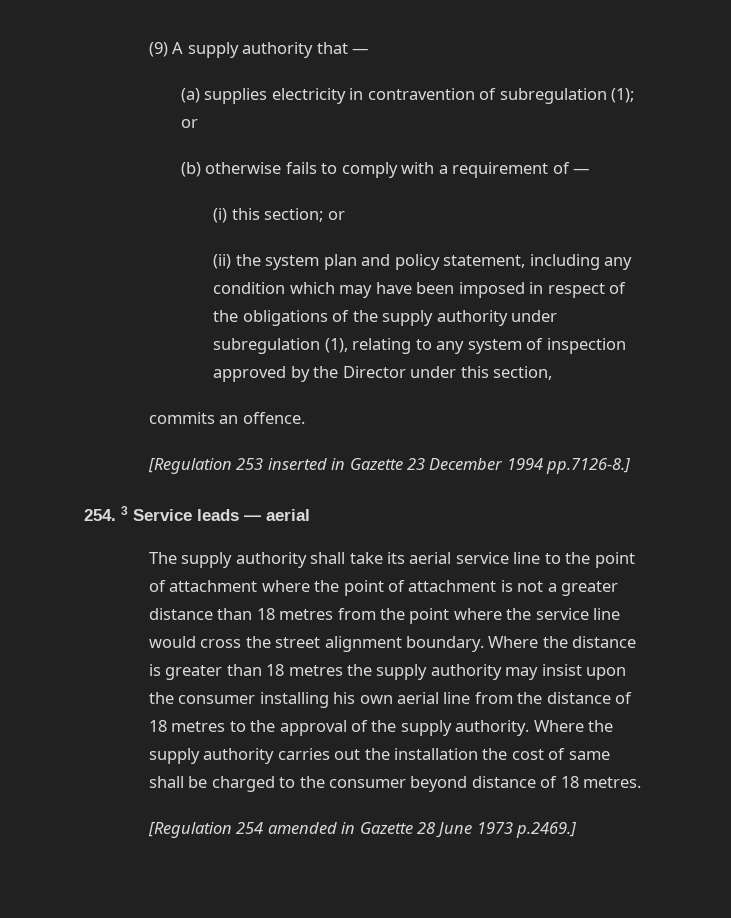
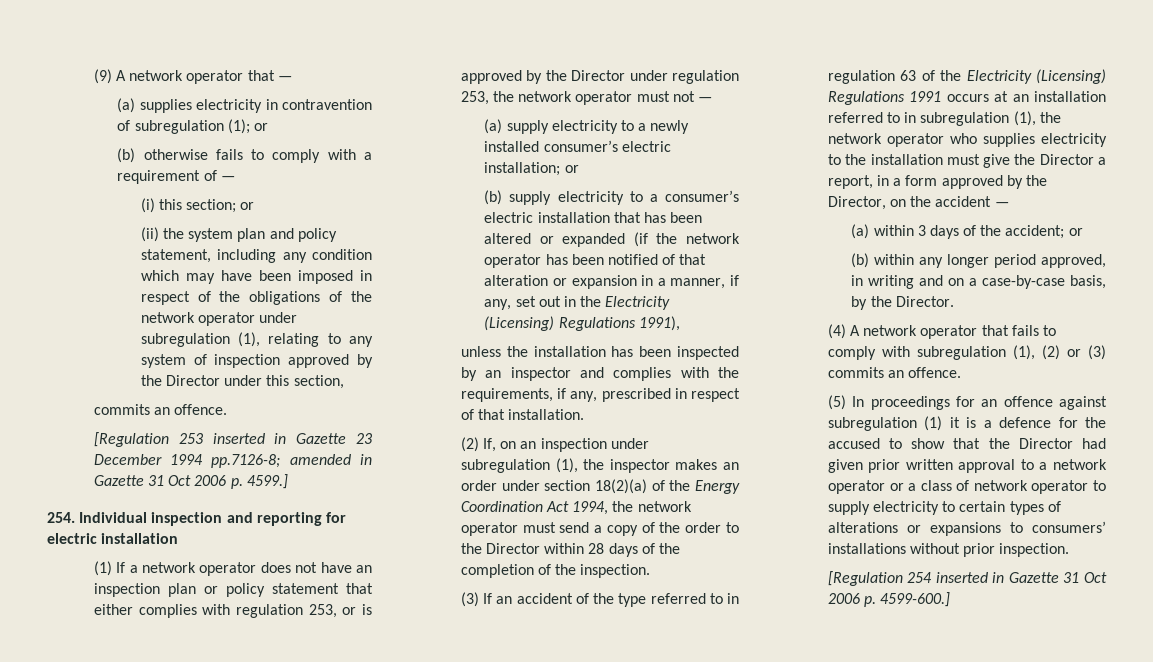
- (9) A supply authority that —
+ (9) A network operator that —
- (ii) the system plan and policy statement, including any condition which may have been imposed in respect of the obligations of the supply authority under subregulation (1), relating to any system of inspection approved by the Director under this section,
+ (ii) the system plan and policy statement, including any condition which may have been imposed in respect of the obligations of the network operator under subregulation (1), relating to any system of inspection approved by the Director under this section,
- [Regulation 253 inserted in Gazette 23 December 1994 pp.7126-8.]
- 254. 3 Service leads — aerial
- The supply authority shall take its aerial service line to the point of attachment where the point of attachment is not a greater distance than 18 metres from the point where the service line would cross the street alignment boundary. Where the distance is greater than 18 metres the supply authority may insist upon the consumer installing his own aerial line from the distance of 18 metres to the approval of the supply authority. Where the supply authority carries out the installation the cost of same shall be charged to the consumer beyond distance of 18 metres.
+ [Regulation 253 inserted in Gazette 23 December 1994 pp.7126-8; amended in Gazette 31 Oct 2006 p. 4599.]
+ 254. Individual inspection and reporting for electric installation
+ (1) If a network operator does not have an inspection plan or policy statement that either complies with regulation 253, or is approved by the Director under regulation 253, the network operator must not —
+ (a) supply electricity to a newly installed consumer’s electric installation; or
+ (b) supply electricity to a consumer’s electric installation that has been altered or expanded (if the network operator has been notified of that alteration or expansion in a manner, if any, set out in the Electricity (Licensing) Regulations 1991),
+ unless the installation has been inspected by an inspector and complies with the requirements, if any, prescribed in respect of that installation.
+ (2) If, on an inspection under subregulation (1), the inspector makes an order under section 18(2)(a) of the Energy Coordination Act 1994, the network operator must send a copy of the order to the Director within 28 days of the completion of the inspection.
+ (3) If an accident of the type referred to in regulation 63 of the Electricity (Licensing) Regulations 1991 occurs at an installation referred to in subregulation (1), the network operator who supplies electricity to the installation must give the Director a report, in a form approved by the Director, on the accident —
+ (a) within 3 days of the accident; or
+ (b) within any longer period approved, in writing and on a case-by-case basis, by the Director.
+ (4) A network operator that fails to comply with subregulation (1), (2) or (3) commits an offence.
+ (5) In proceedings for an offence against subregulation (1) it is a defence for the accused to show that the Director had given prior written approval to a network operator or a class of network operator to supply electricity to certain types of alterations or expansions to consumers’ installations without prior inspection.
- [Regulation 254 amended in Gazette 28 June 1973 p.2469.]
+ [Regulation 254 inserted in Gazette 31 Oct 2006 p. 4599-600.]

